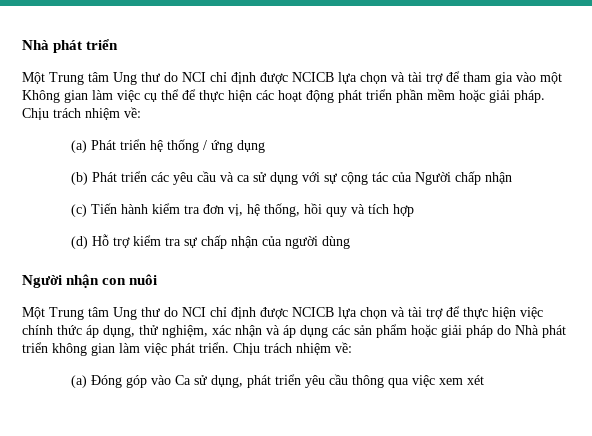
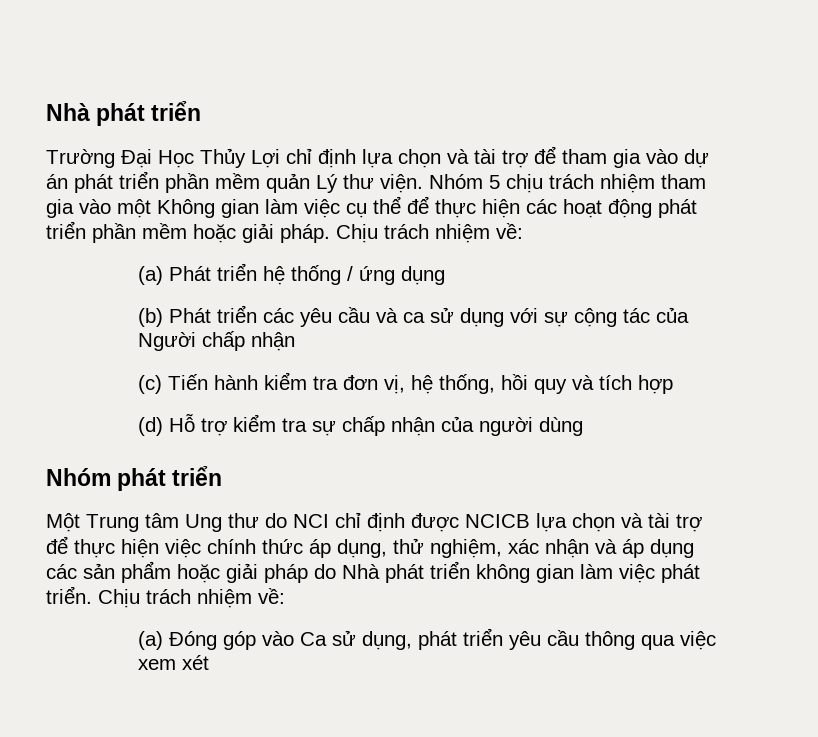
- Một Trung tâm Ung thư do NCI chỉ định được NCICB lựa chọn và tài trợ để tham gia vào một Không gian làm việc cụ thể để thực hiện các hoạt động phát triển phần mềm hoặc giải pháp.
+ Trường Đại Học Thủy Lợi chỉ định lựa chọn và tài trợ để tham gia vào dự án phát triển phần mềm quản Lý thư viện. Nhóm 5 chịu trách nhiệm tham gia vào một Không gian làm việc cụ thể để thực hiện các hoạt động phát triển phần mềm hoặc giải pháp.
- Người nhận con nuôi
+ Nhóm phát triển

